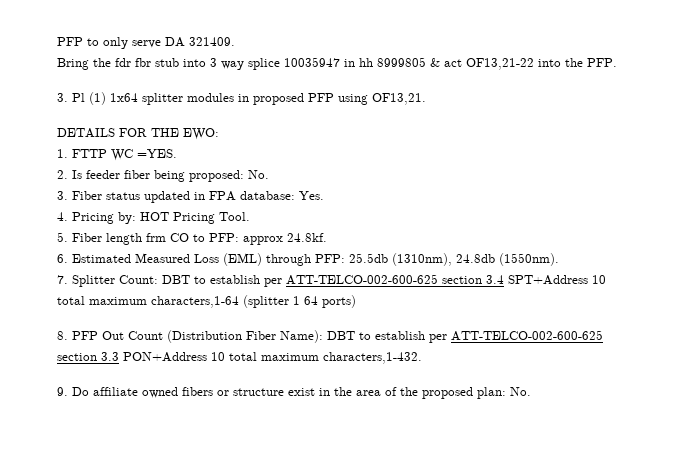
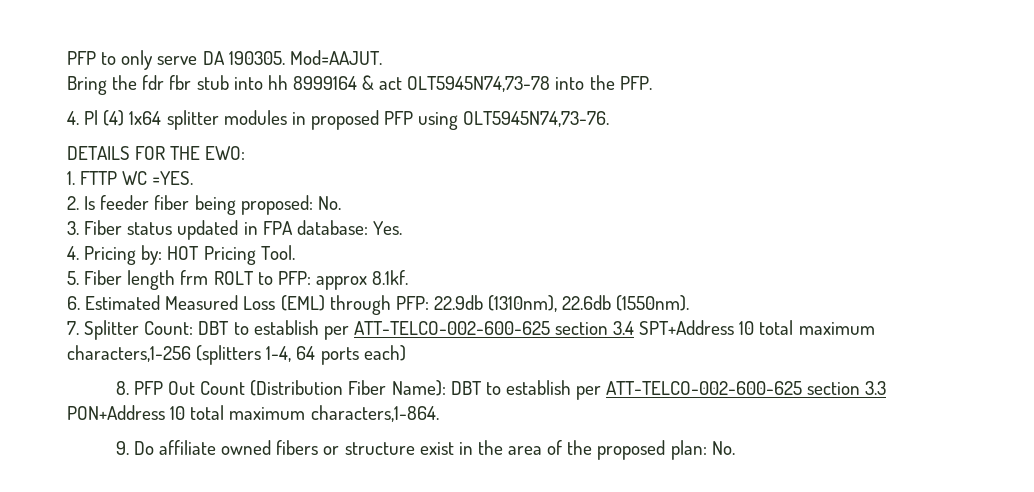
- PFP to only serve DA 321409.
+ PFP to only serve DA 190305. Mod=AAJUT.
- Bring the fdr fbr stub into 3 way splice 10035947 in hh 8999805 & act OF13,21-22 into the PFP.
+ Bring the fdr fbr stub into hh 8999164 & act OLT5945N74,73-78 into the PFP.
- 3. Pl (1) 1x64 splitter modules in proposed PFP using OF13,21.
+ 4. Pl (4) 1x64 splitter modules in proposed PFP using OLT5945N74,73-76.
- 5. Fiber length frm CO to PFP: approx 24.8kf.
+ 5. Fiber length frm ROLT to PFP: approx 8.1kf.
- 6. Estimated Measured Loss (EML) through PFP: 25.5db (1310nm), 24.8db (1550nm).
+ 6. Estimated Measured Loss (EML) through PFP: 22.9db (1310nm), 22.6db (1550nm).
- 7. Splitter Count: DBT to establish per ATT-TELCO-002-600-625 section 3.4 SPT+Address 10 total maximum characters,1-64 (splitter 1 64 ports)
+ 7. Splitter Count: DBT to establish per ATT-TELCO-002-600-625 section 3.4 SPT+Address 10 total maximum characters,1-256 (splitters 1-4, 64 ports each)
- 8. PFP Out Count (Distribution Fiber Name): DBT to establish per ATT-TELCO-002-600-625 section 3.3 PON+Address 10 total maximum characters,1-432.
+ 8. PFP Out Count (Distribution Fiber Name): DBT to establish per ATT-TELCO-002-600-625 section 3.3 PON+Address 10 total maximum characters,1-864.

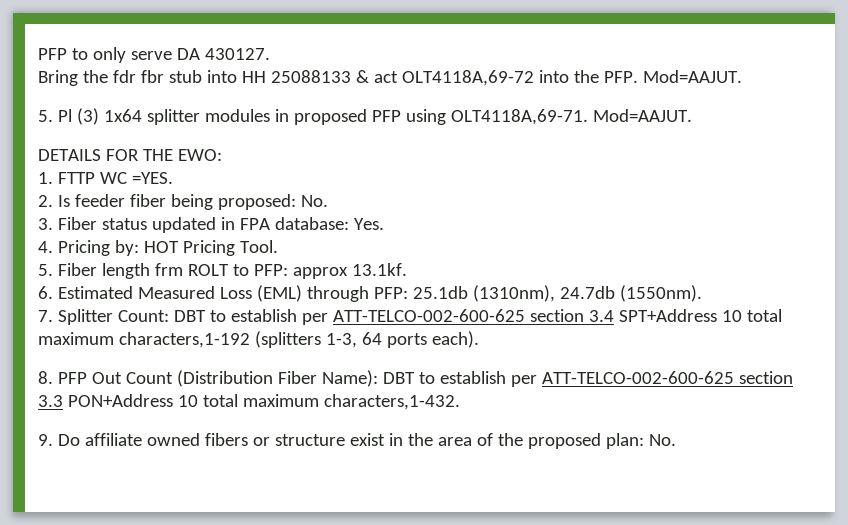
- PFP to only serve DA 190305. Mod=AAJUT.
+ PFP to only serve DA 430127.
- Bring the fdr fbr stub into hh 8999164 & act OLT5945N74,73-78 into the PFP.
- 4. Pl (4) 1x64 splitter modules in proposed PFP using OLT5945N74,73-76.
+ Bring the fdr fbr stub into HH 25088133 & act OLT4118A,69-72 into the PFP. Mod=AAJUT.
+ 5. Pl (3) 1x64 splitter modules in proposed PFP using OLT4118A,69-71. Mod=AAJUT.
- 5. Fiber length frm ROLT to PFP: approx 8.1kf.
+ 5. Fiber length frm ROLT to PFP: approx 13.1kf.
- 6. Estimated Measured Loss (EML) through PFP: 22.9db (1310nm), 22.6db (1550nm).
+ 6. Estimated Measured Loss (EML) through PFP: 25.1db (1310nm), 24.7db (1550nm).
- 7. Splitter Count: DBT to establish per ATT-TELCO-002-600-625 section 3.4 SPT+Address 10 total maximum characters,1-256 (splitters 1-4, 64 ports each)
+ 7. Splitter Count: DBT to establish per ATT-TELCO-002-600-625 section 3.4 SPT+Address 10 total maximum characters,1-192 (splitters 1-3, 64 ports each).
- 8. PFP Out Count (Distribution Fiber Name): DBT to establish per ATT-TELCO-002-600-625 section 3.3 PON+Address 10 total maximum characters,1-864.
+ 8. PFP Out Count (Distribution Fiber Name): DBT to establish per ATT-TELCO-002-600-625 section 3.3 PON+Address 10 total maximum characters,1-432.

